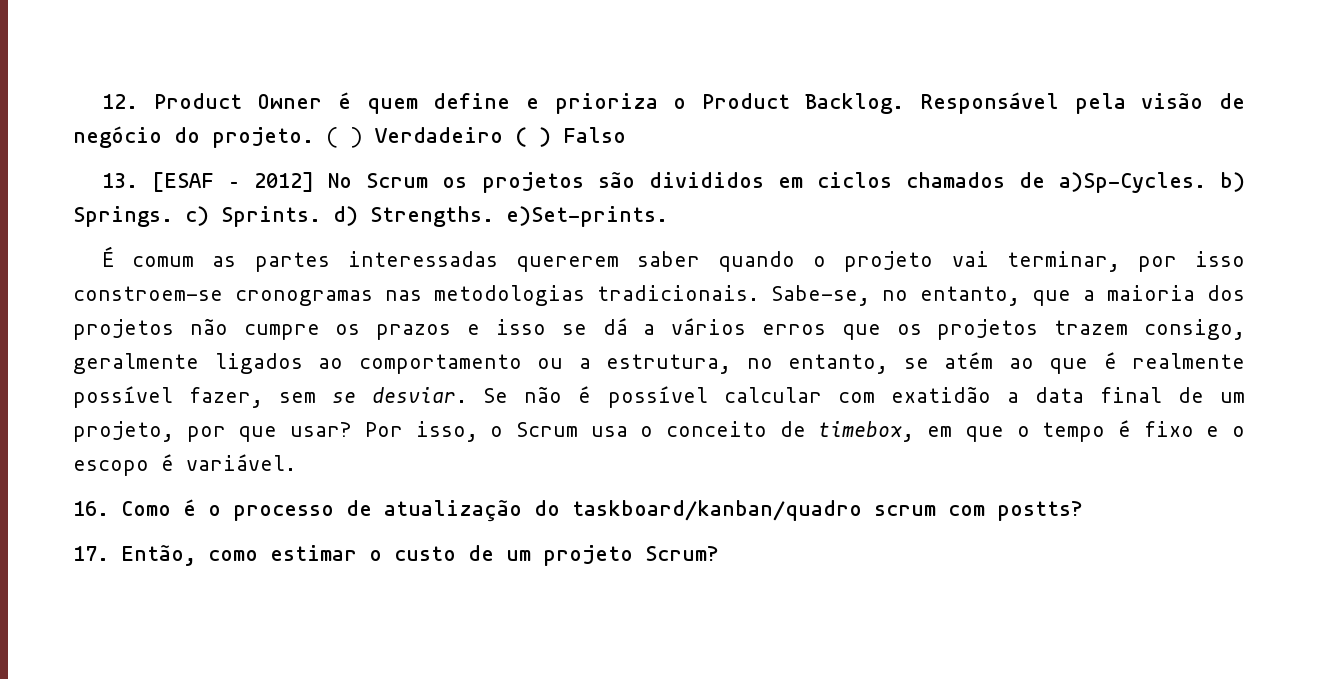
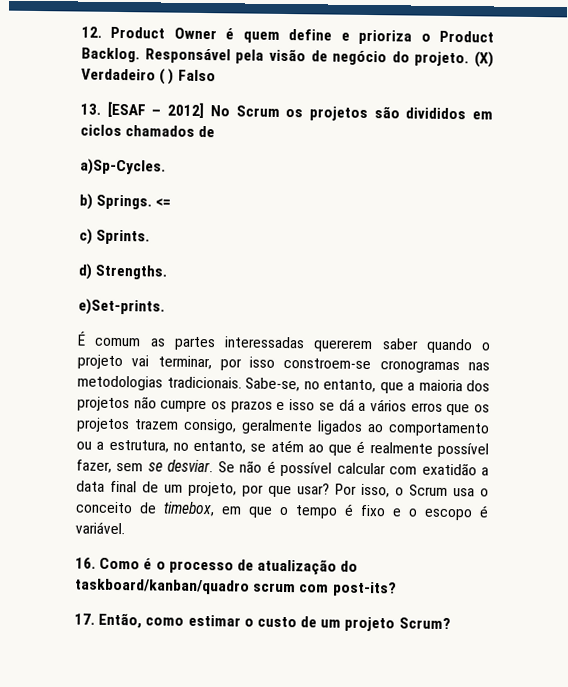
- ( ) Verdadeiro ( ) Falso
+ (X) Verdadeiro ( ) Falso
- 13. [ESAF – 2012] No Scrum os projetos são divididos em ciclos chamados de a)Sp-Cycles. b) Springs. c) Sprints. d) Strengths. e)Set-prints.
+ 13. [ESAF – 2012] No Scrum os projetos são divididos em ciclos chamados de
+ a)Sp-Cycles.
+ b) Springs. <=
+ c) Sprints.
+ d) Strengths.
+ e)Set-prints.
- 16. Como é o processo de atualização do taskboard/kanban/quadro scrum com postts?
+ 16. Como é o processo de atualização do taskboard/kanban/quadro scrum com post-its?

